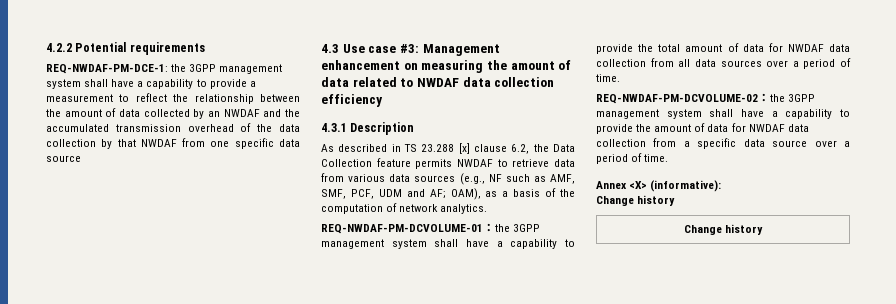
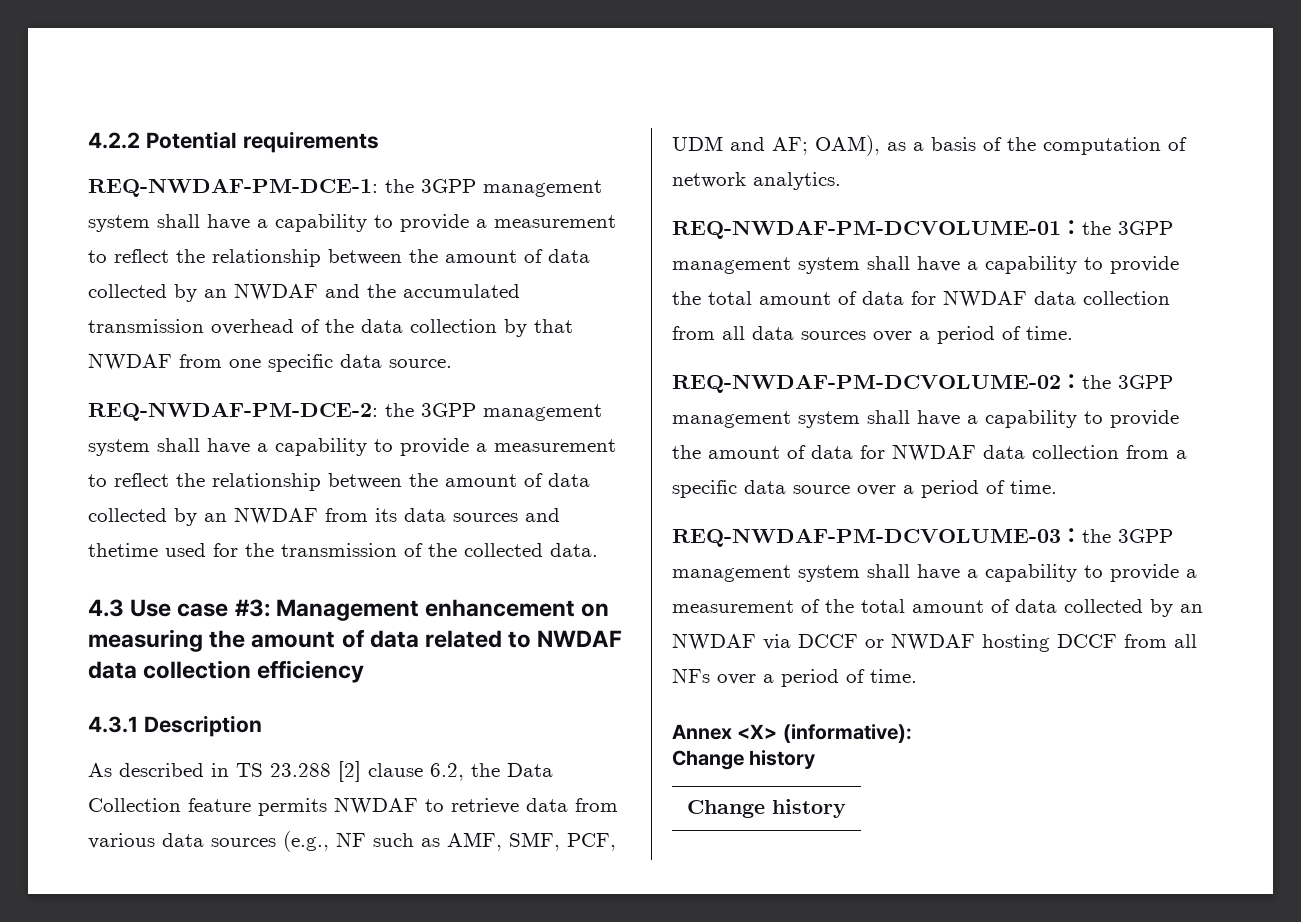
- REQ-NWDAF-PM-DCE-1: the 3GPP management system shall have a capability to provide a measurement to reflect the relationship between the amount of data collected by an NWDAF and the accumulated transmission overhead of the data collection by that NWDAF from one specific data source
+ REQ-NWDAF-PM-DCE-1: the 3GPP management system shall have a capability to provide a measurement to reflect the relationship between the amount of data collected by an NWDAF and the accumulated transmission overhead of the data collection by that NWDAF from one specific data source.
+ REQ-NWDAF-PM-DCE-2: the 3GPP management system shall have a capability to provide a measurement to reflect the relationship between the amount of data collected by an NWDAF from its data sources and thetime used for the transmission of the collected data.
- As described in TS 23.288 [x] clause 6.2, the Data Collection feature permits NWDAF to retrieve data from various data sources (e.g., NF such as AMF, SMF, PCF, UDM and AF; OAM), as a basis of the computation of network analytics.
+ As described in TS 23.288 [2] clause 6.2, the Data Collection feature permits NWDAF to retrieve data from various data sources (e.g., NF such as AMF, SMF, PCF, UDM and AF; OAM), as a basis of the computation of network analytics.
+ REQ-NWDAF-PM-DCVOLUME-03：the 3GPP management system shall have a capability to provide a measurement of the total amount of data collected by an NWDAF via DCCF or NWDAF hosting DCCF from all NFs over a period of time.

